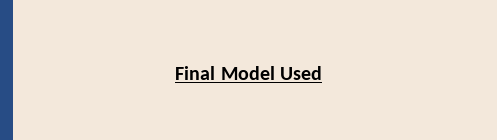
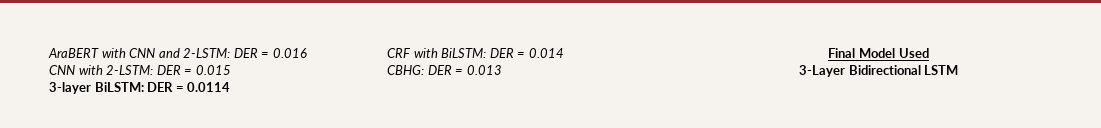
+ AraBERT with CNN and 2-LSTM: DER = 0.016
+ CNN with 2-LSTM: DER = 0.015
+ 3-layer BiLSTM: DER = 0.0114
+ CRF with BiLSTM: DER = 0.014
+ CBHG: DER = 0.013
+ 3-Layer Bidirectional LSTM

